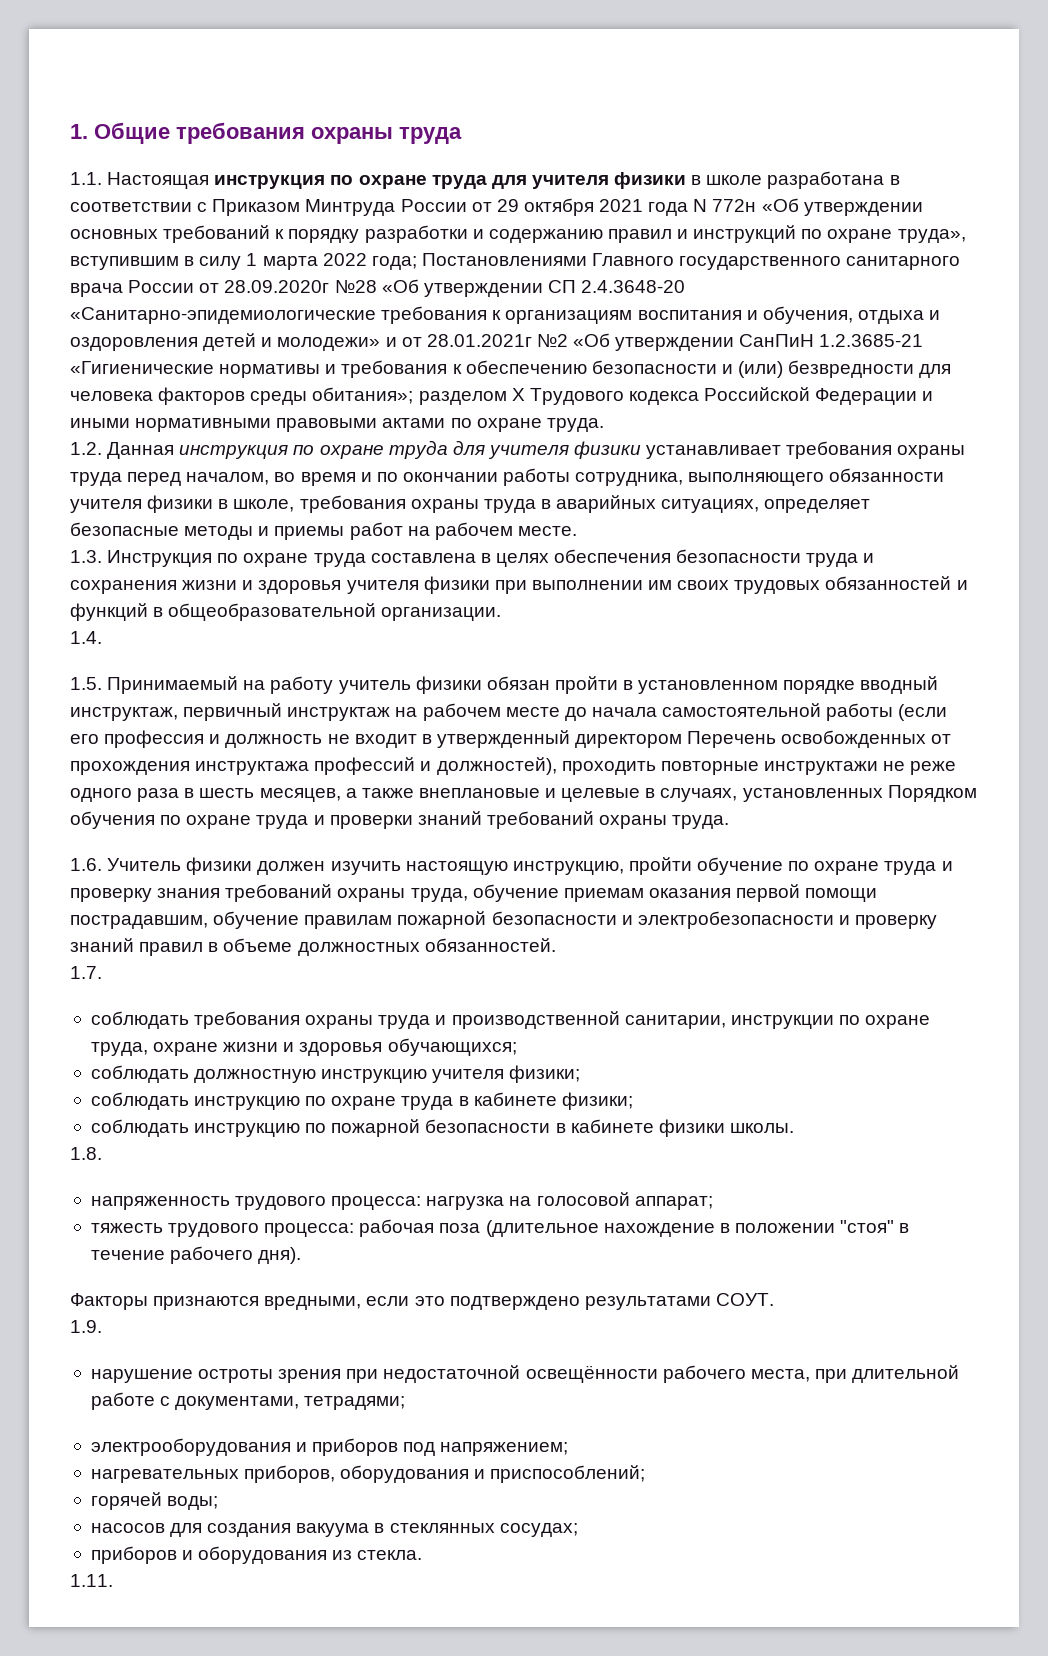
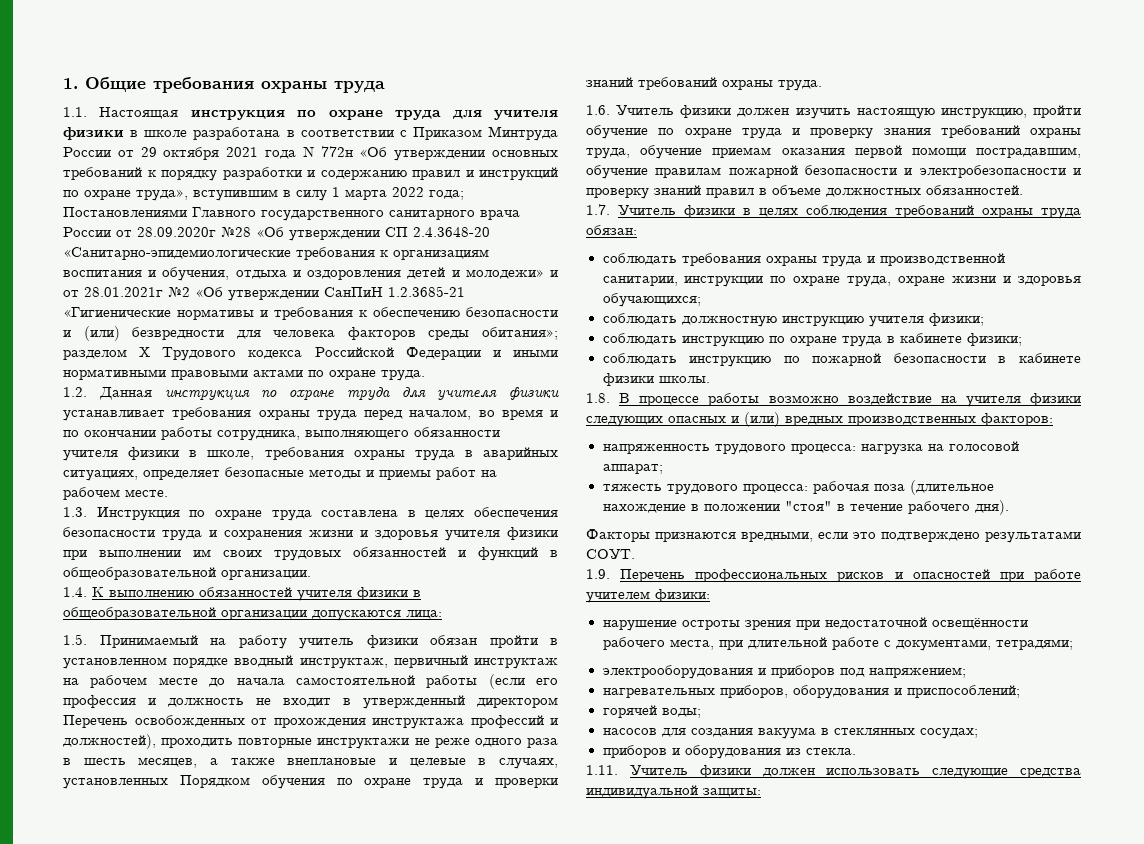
- 1.4.
+ 1.4. К выполнению обязанностей учителя физики в общеобразовательной организации допускаются лица:
- 1.7.
+ 1.7. Учитель физики в целях соблюдения требований охраны труда обязан:
- 1.8.
+ 1.8. В процессе работы возможно воздействие на учителя физики следующих опасных и (или) вредных производственных факторов:
- 1.9.
+ 1.9. Перечень профессиональных рисков и опасностей при работе учителем физики:
- 1.11.
+ 1.11. Учитель физики должен использовать следующие средства индивидуальной защиты:

